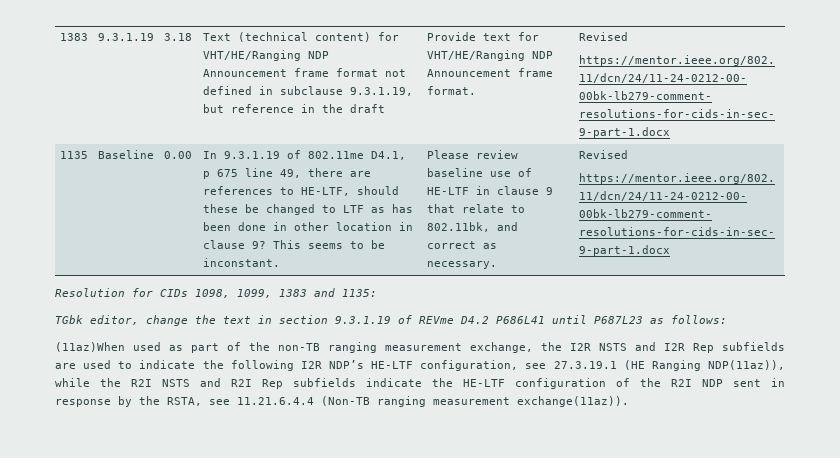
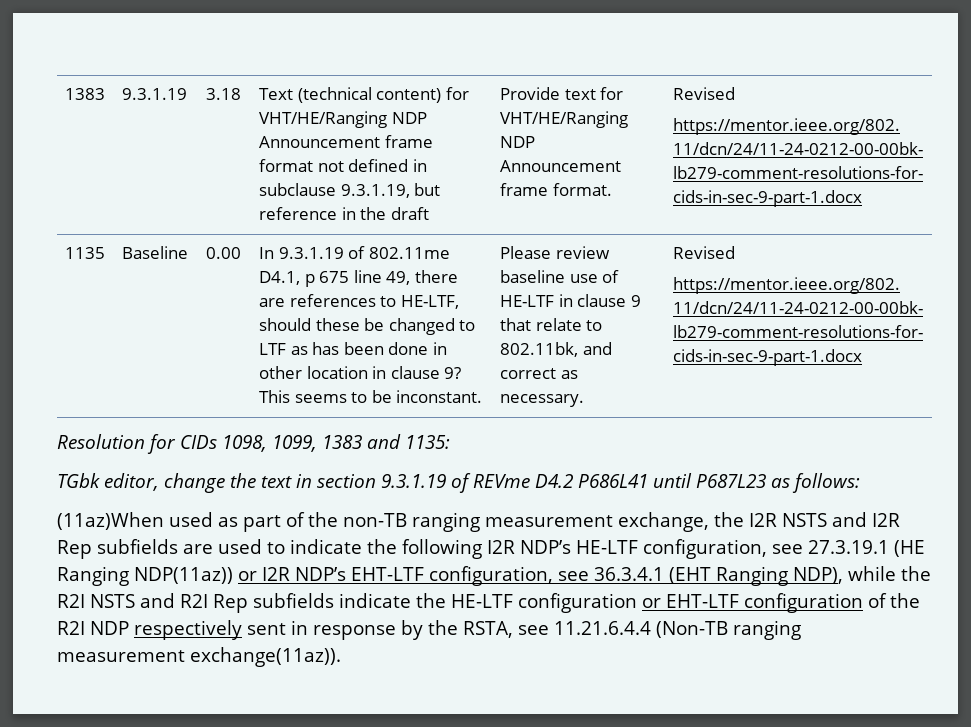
- (11az)When used as part of the non-TB ranging measurement exchange, the I2R NSTS and I2R Rep subfields are used to indicate the following I2R NDP’s HE-LTF configuration, see 27.3.19.1 (HE Ranging NDP(11az)), while the R2I NSTS and R2I Rep subfields indicate the HE-LTF configuration of the R2I NDP sent in response by the RSTA, see 11.21.6.4.4 (Non-TB ranging measurement exchange(11az)).
+ (11az)When used as part of the non-TB ranging measurement exchange, the I2R NSTS and I2R Rep subfields are used to indicate the following I2R NDP’s HE-LTF configuration, see 27.3.19.1 (HE Ranging NDP(11az)) or I2R NDP’s EHT-LTF configuration, see 36.3.4.1 (EHT Ranging NDP), while the R2I NSTS and R2I Rep subfields indicate the HE-LTF configuration or EHT-LTF configuration of the R2I NDP respectively sent in response by the RSTA, see 11.21.6.4.4 (Non-TB ranging measurement exchange(11az)).

